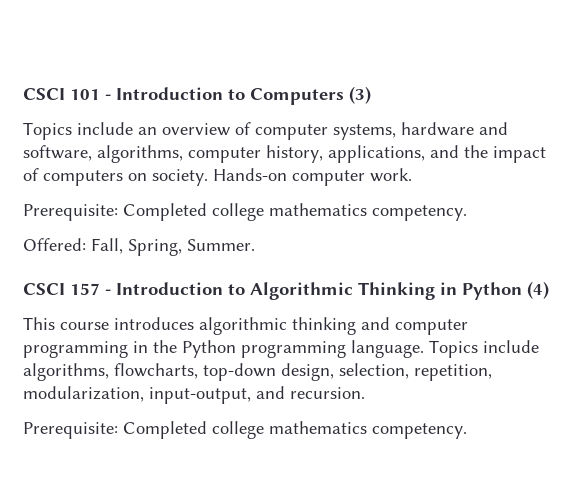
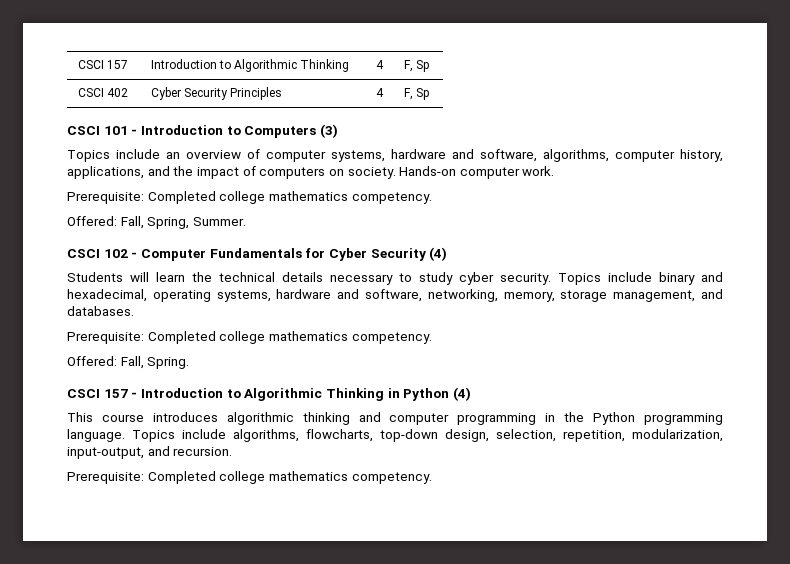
+ CSCI 157 | Introduction to Algorithmic Thinking | 4 | F, Sp
+ CSCI 402 | Cyber Security Principles | 4 | F, Sp
+ CSCI 102 - Computer Fundamentals for Cyber Security (4)
+ Students will learn the technical details necessary to study cyber security. Topics include binary and hexadecimal, operating systems, hardware and software, networking, memory, storage management, and databases.
+ Prerequisite: Completed college mathematics competency.
+ Offered: Fall, Spring.

